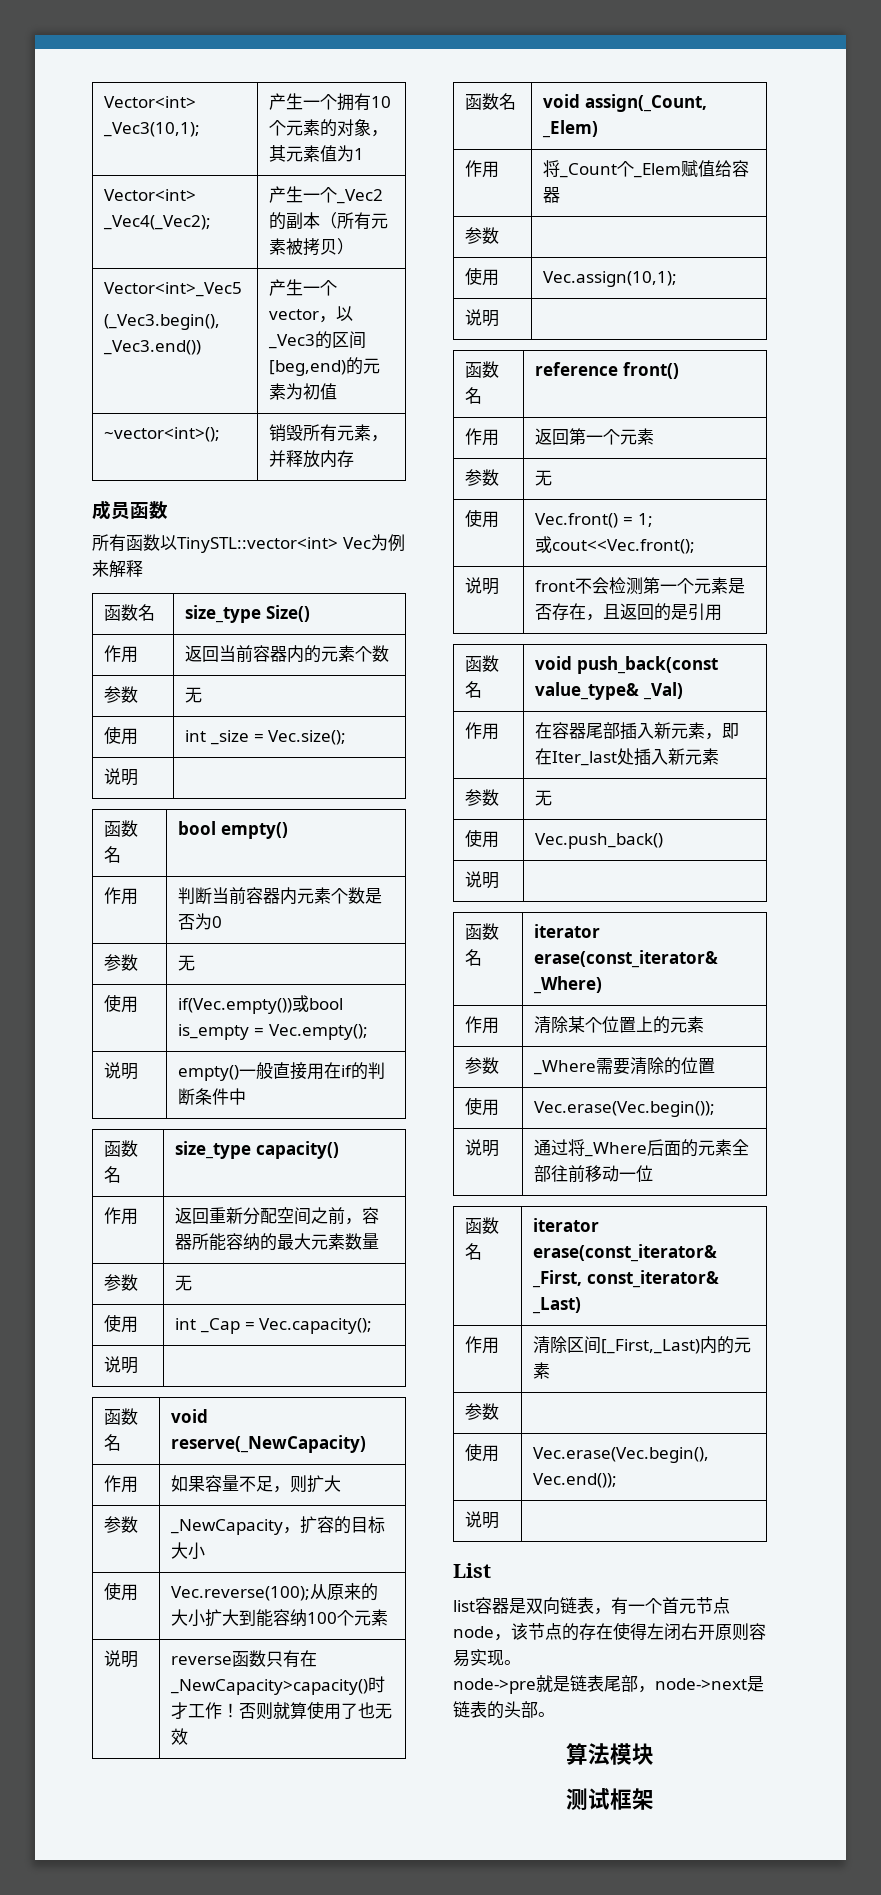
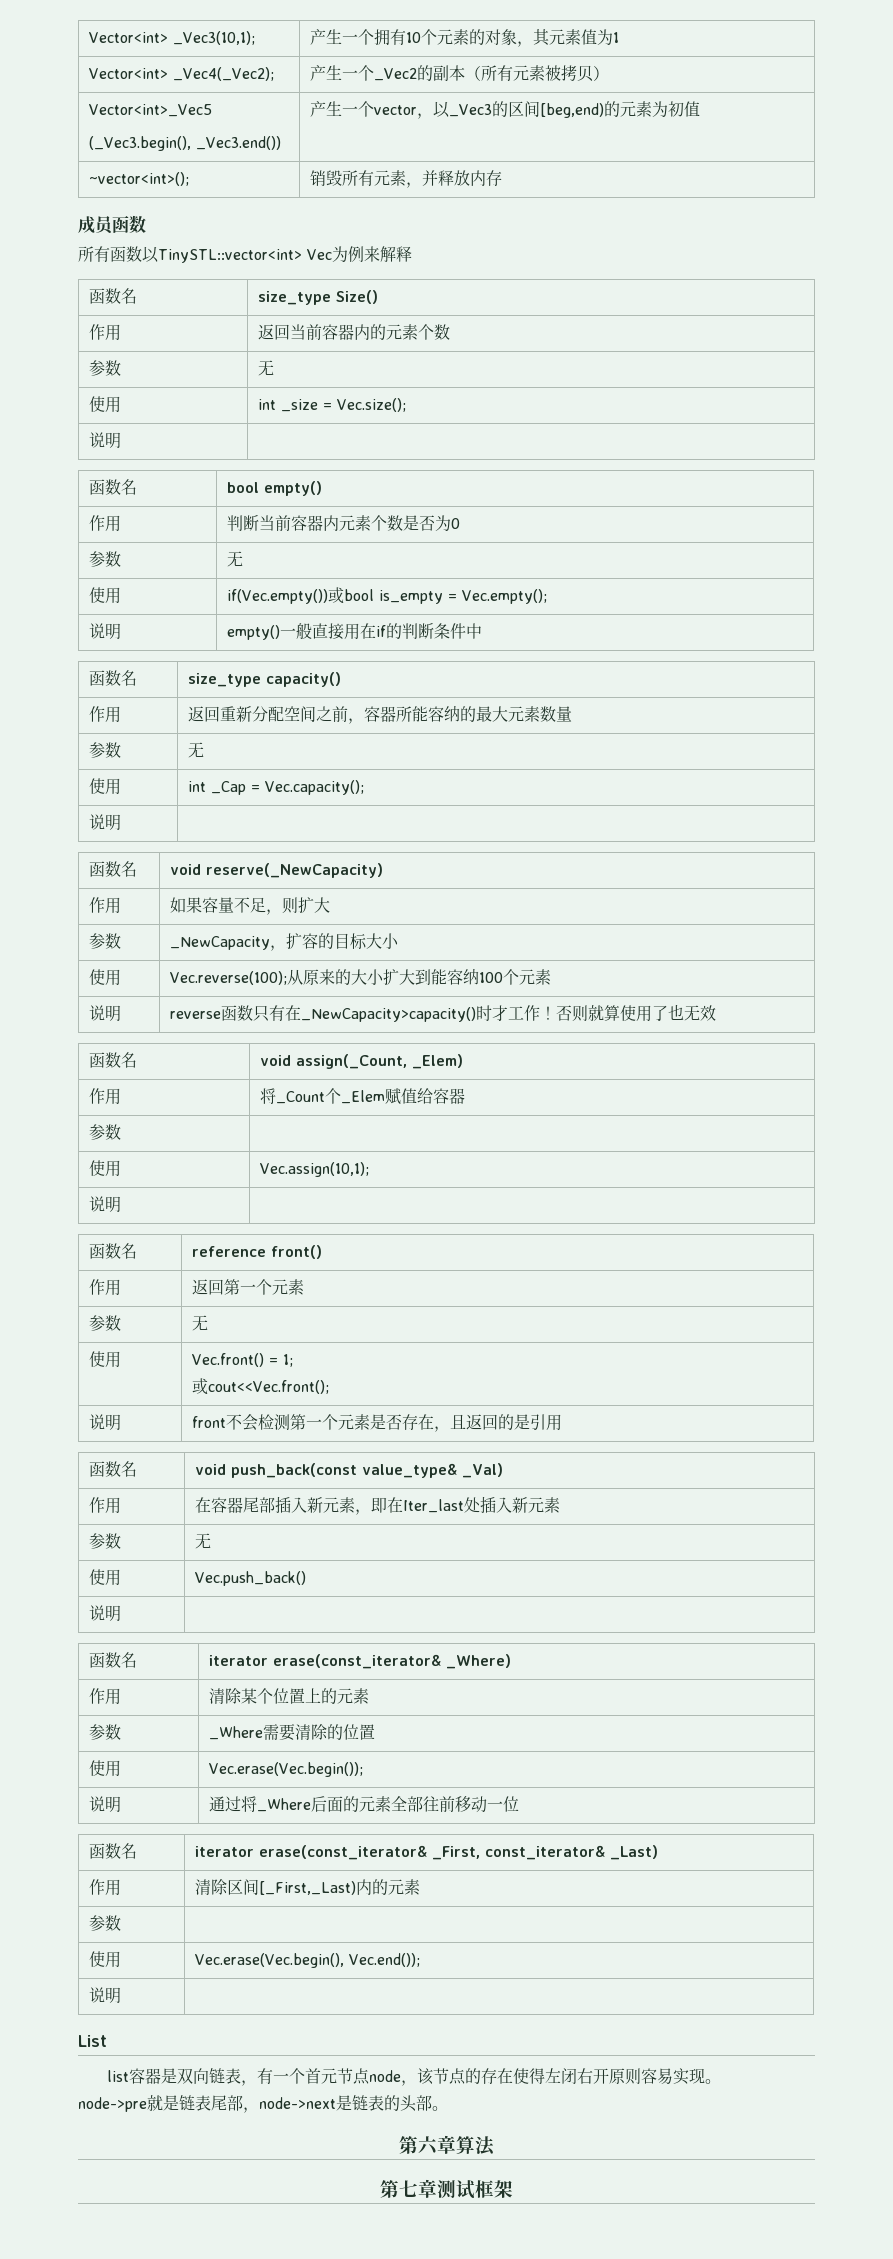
- 算法模块
- 测试框架
+ 第六章算法
+ 第七章测试框架

